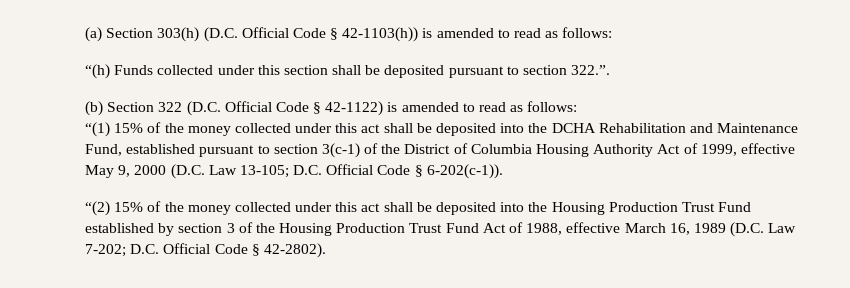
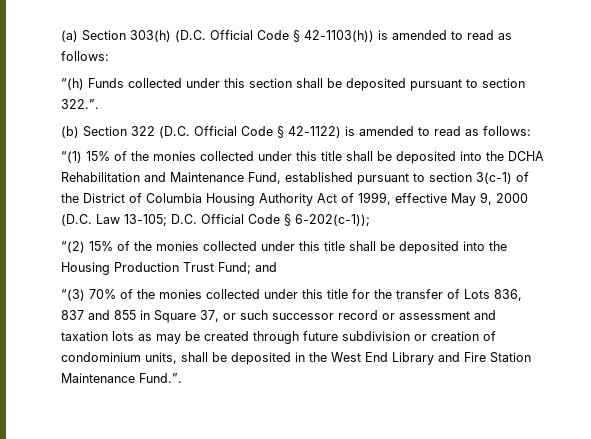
- “(1) 15% of the money collected under this act shall be deposited into the DCHA Rehabilitation and Maintenance Fund, established pursuant to section 3(c-1) of the District of Columbia Housing Authority Act of 1999, effective May 9, 2000 (D.C. Law 13-105; D.C. Official Code § 6-202(c-1)).
+ “(1) 15% of the monies collected under this title shall be deposited into the DCHA Rehabilitation and Maintenance Fund, established pursuant to section 3(c-1) of the District of Columbia Housing Authority Act of 1999, effective May 9, 2000 (D.C. Law 13-105; D.C. Official Code § 6-202(c-1));
- “(2) 15% of the money collected under this act shall be deposited into the Housing Production Trust Fund established by section 3 of the Housing Production Trust Fund Act of 1988, effective March 16, 1989 (D.C. Law 7-202; D.C. Official Code § 42-2802).
+ “(2) 15% of the monies collected under this title shall be deposited into the Housing Production Trust Fund; and
+ “(3) 70% of the monies collected under this title for the transfer of Lots 836, 837 and 855 in Square 37, or such successor record or assessment and taxation lots as may be created through future subdivision or creation of condominium units, shall be deposited in the West End Library and Fire Station Maintenance Fund.”.

